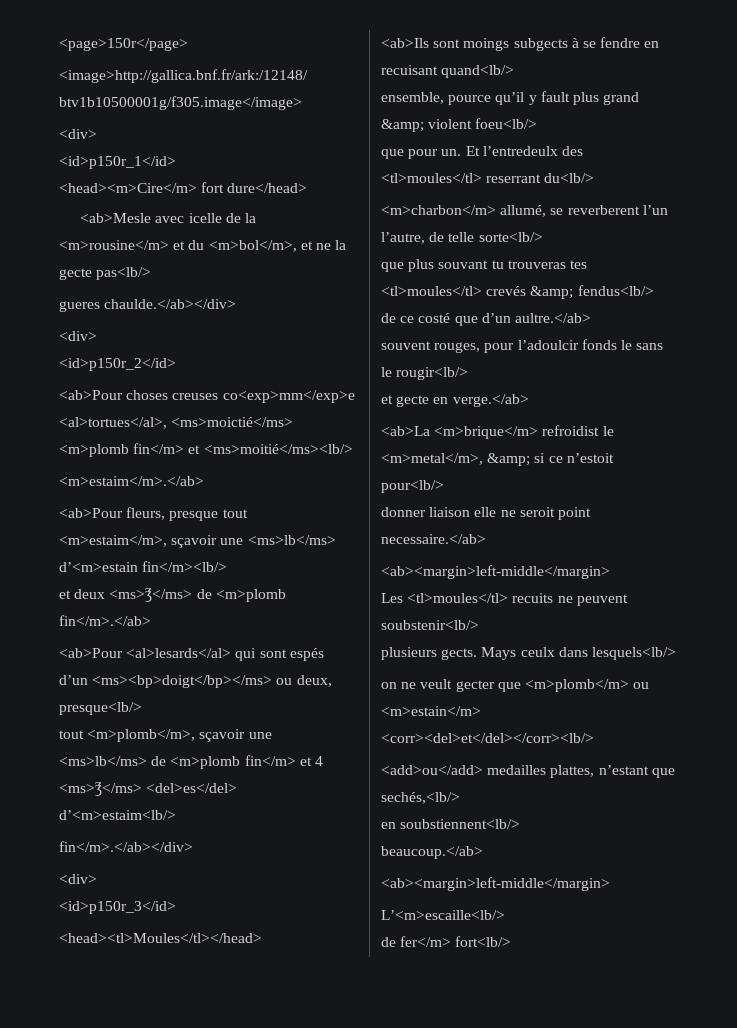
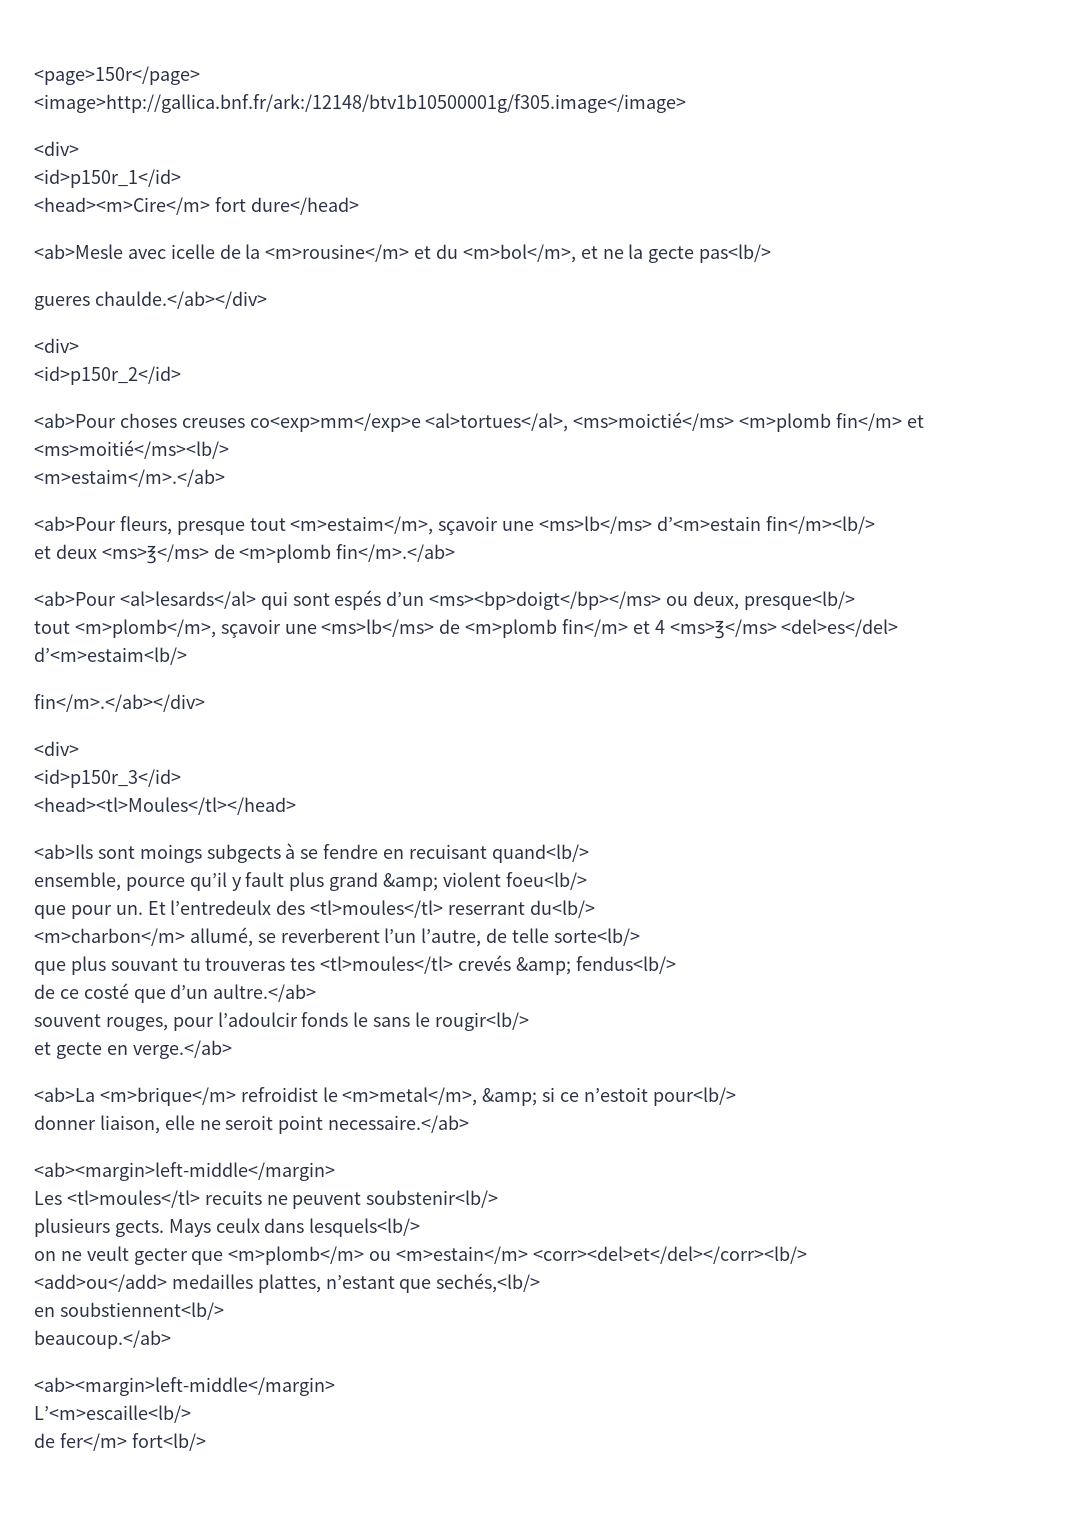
- donner liaison elle ne seroit point necessaire.</ab>
+ donner liaison, elle ne seroit point necessaire.</ab>

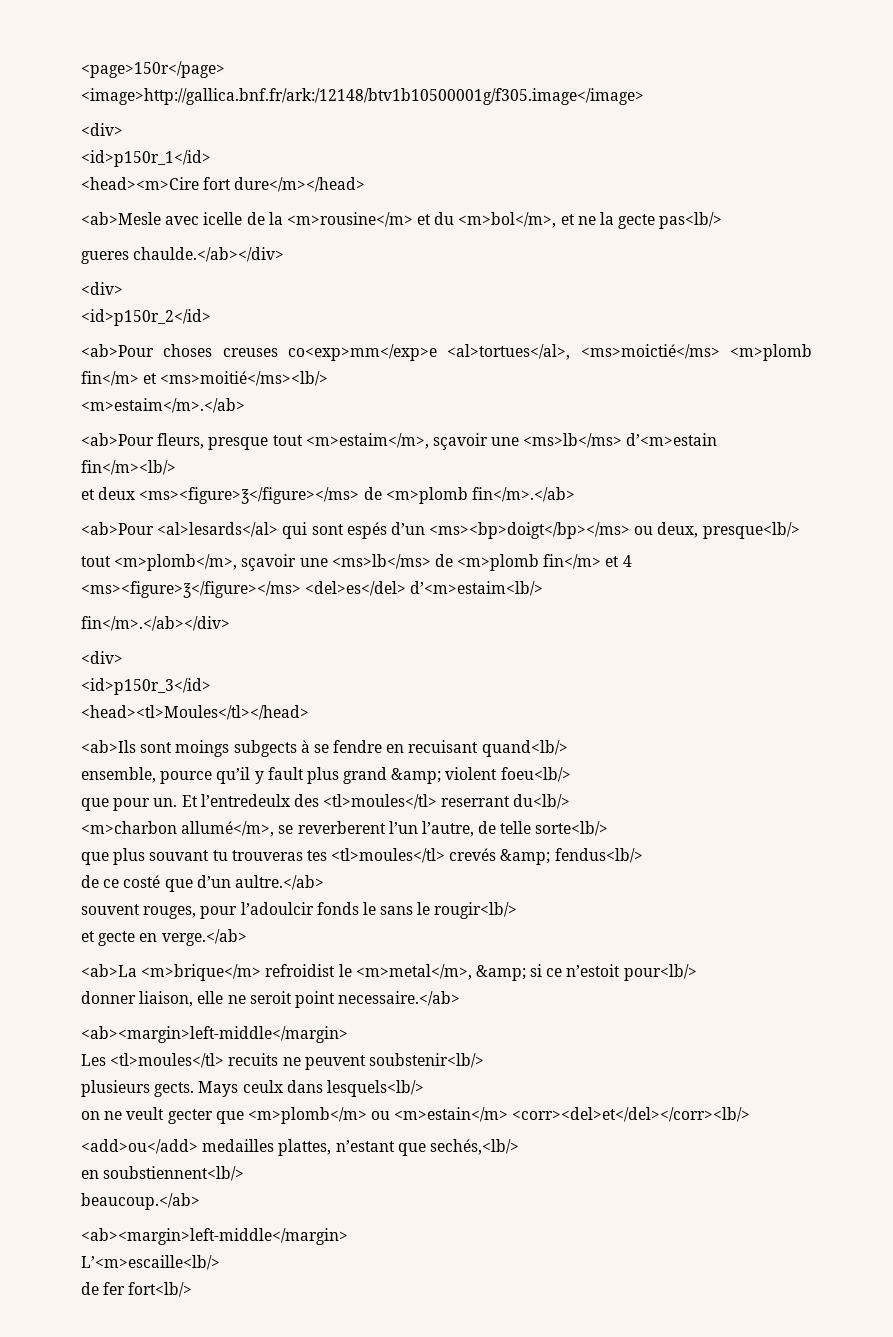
- <head><m>Cire</m> fort dure</head>
+ <head><m>Cire fort dure</m></head>
- et deux <ms>℥</ms> de <m>plomb fin</m>.</ab>
+ et deux <ms><figure>℥</figure></ms> de <m>plomb fin</m>.</ab>
- tout <m>plomb</m>, sçavoir une <ms>lb</ms> de <m>plomb fin</m> et 4 <ms>℥</ms> <del>es</del> d’<m>estaim<lb/>
+ tout <m>plomb</m>, sçavoir une <ms>lb</ms> de <m>plomb fin</m> et 4 <ms><figure>℥</figure></ms> <del>es</del> d’<m>estaim<lb/>
- <m>charbon</m> allumé, se reverberent l’un l’autre, de telle sorte<lb/>
+ <m>charbon allumé</m>, se reverberent l’un l’autre, de telle sorte<lb/>
- de fer</m> fort<lb/>
+ de fer fort<lb/>

